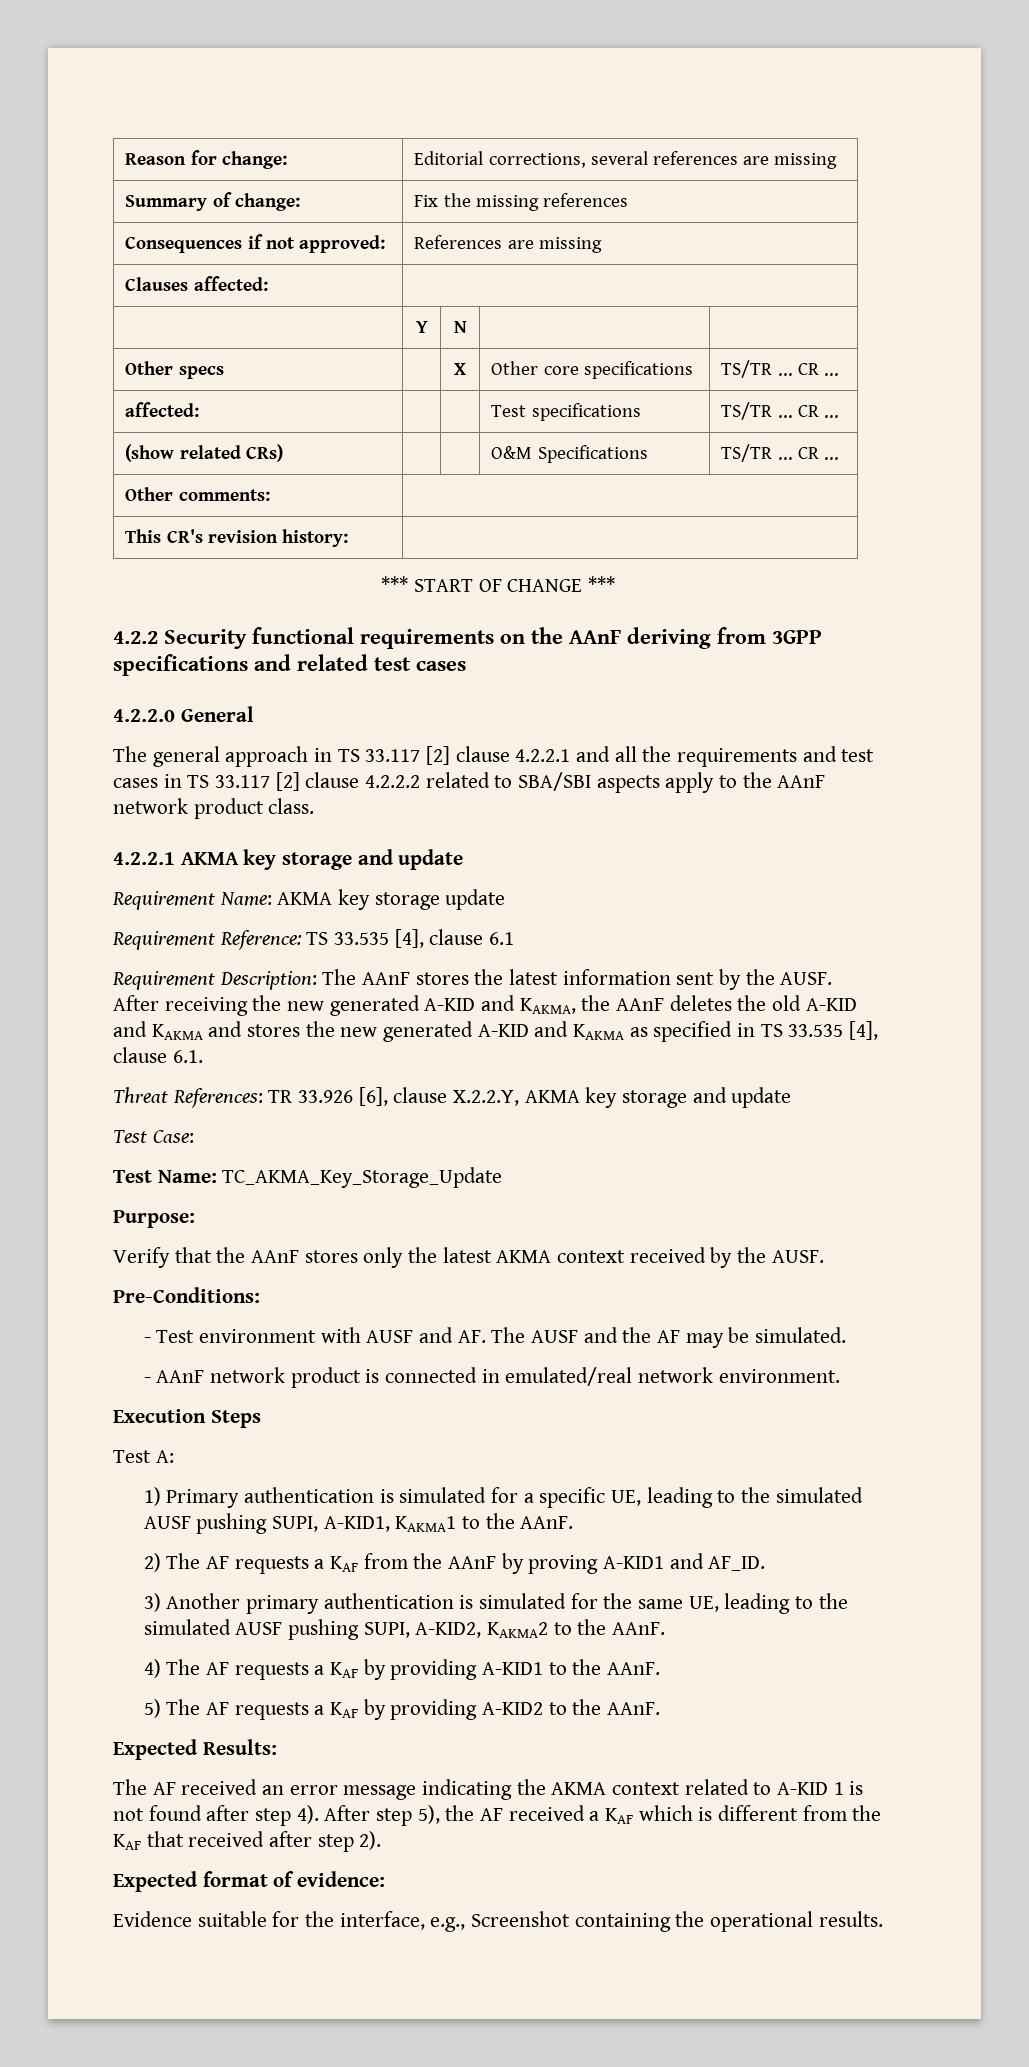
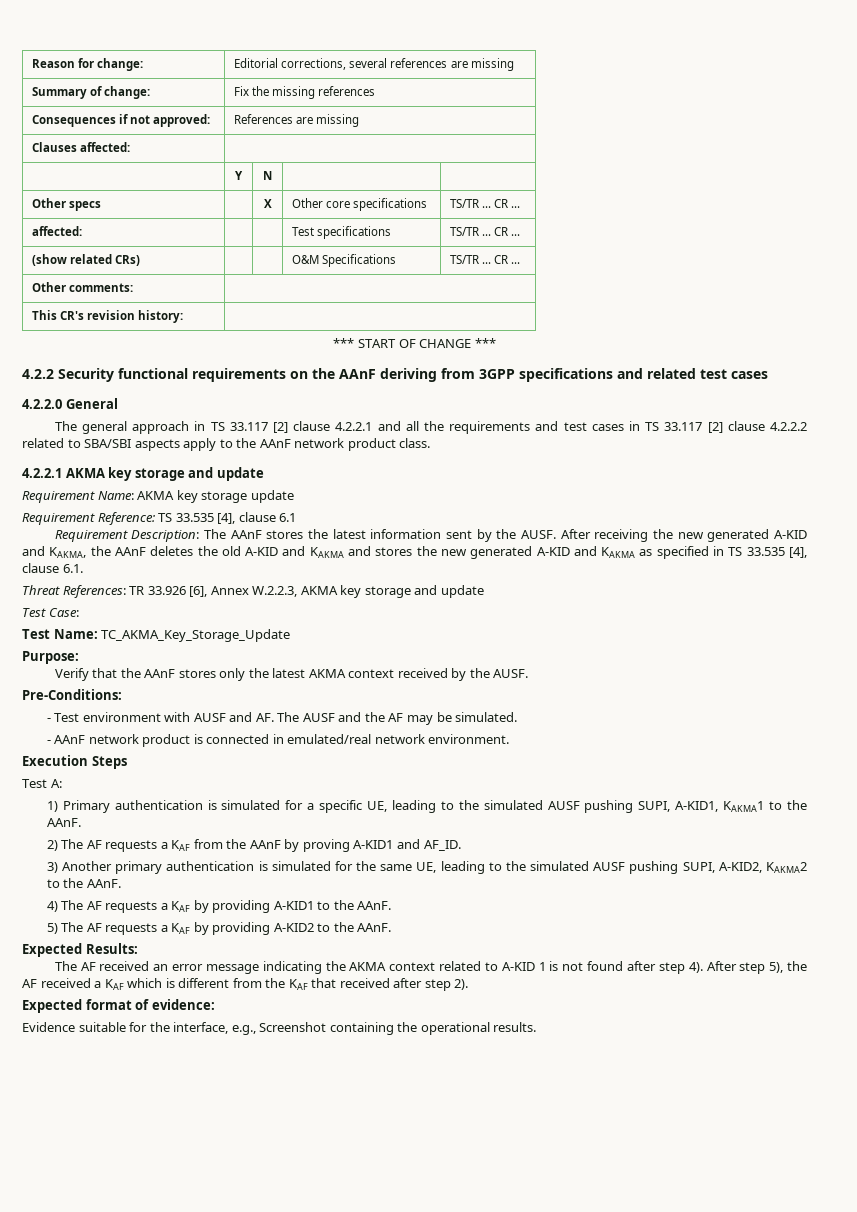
- Threat References: TR 33.926 [6], clause X.2.2.Y, AKMA key storage and update
+ Threat References: TR 33.926 [6], Annex W.2.2.3, AKMA key storage and update

